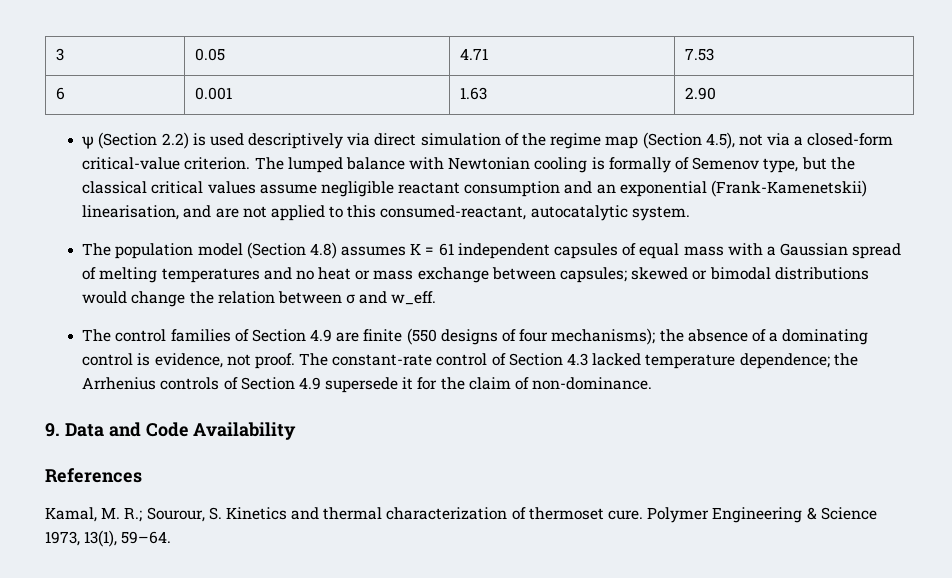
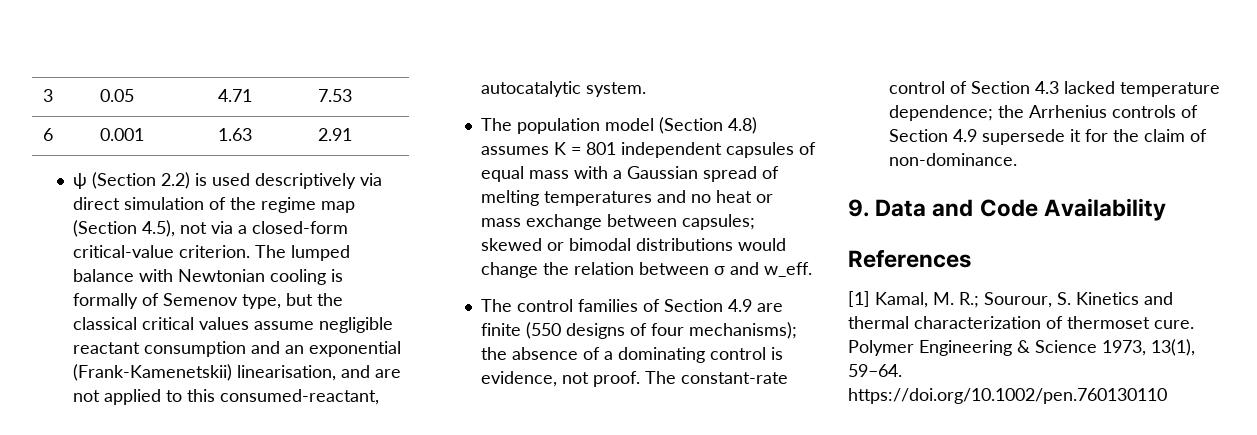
- 6 | 0.001 | 1.63 | 2.90
+ 6 | 0.001 | 1.63 | 2.91
- The population model (Section 4.8) assumes K = 61 independent capsules of equal mass with a Gaussian spread of melting temperatures and no heat or mass exchange between capsules; skewed or bimodal distributions would change the relation between σ and w_eff.
+ The population model (Section 4.8) assumes K = 801 independent capsules of equal mass with a Gaussian spread of melting temperatures and no heat or mass exchange between capsules; skewed or bimodal distributions would change the relation between σ and w_eff.
- Kamal, M. R.; Sourour, S. Kinetics and thermal characterization of thermoset cure.
+ [1] Kamal, M. R.; Sourour, S. Kinetics and thermal characterization of thermoset cure.
- Polymer Engineering & Science 1973, 13(1), 59–64.
+ Polymer Engineering & Science 1973, 13(1), 59–64. https://doi.org/10.1002/pen.760130110

